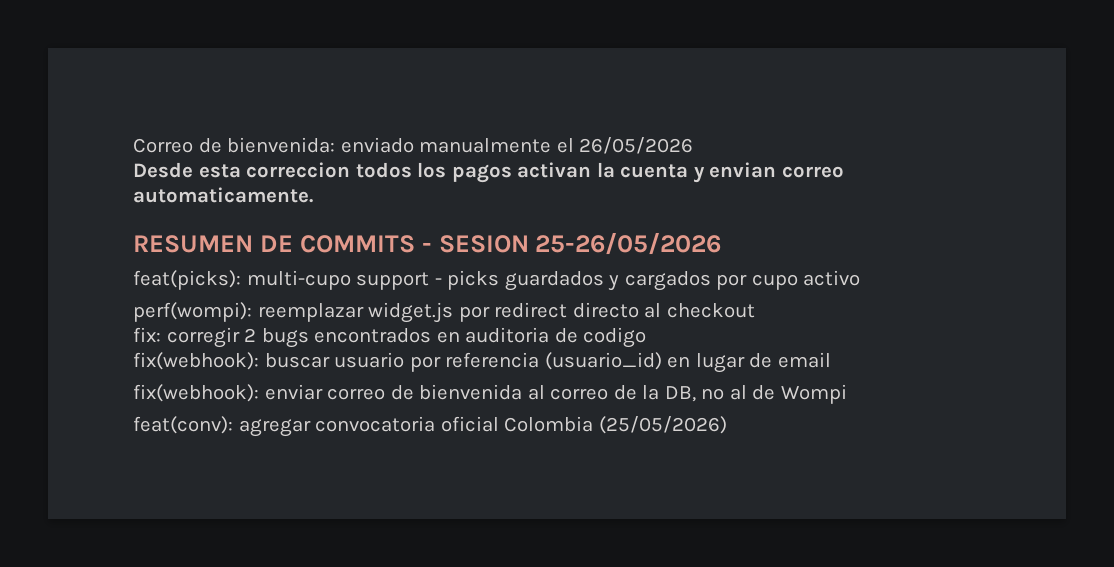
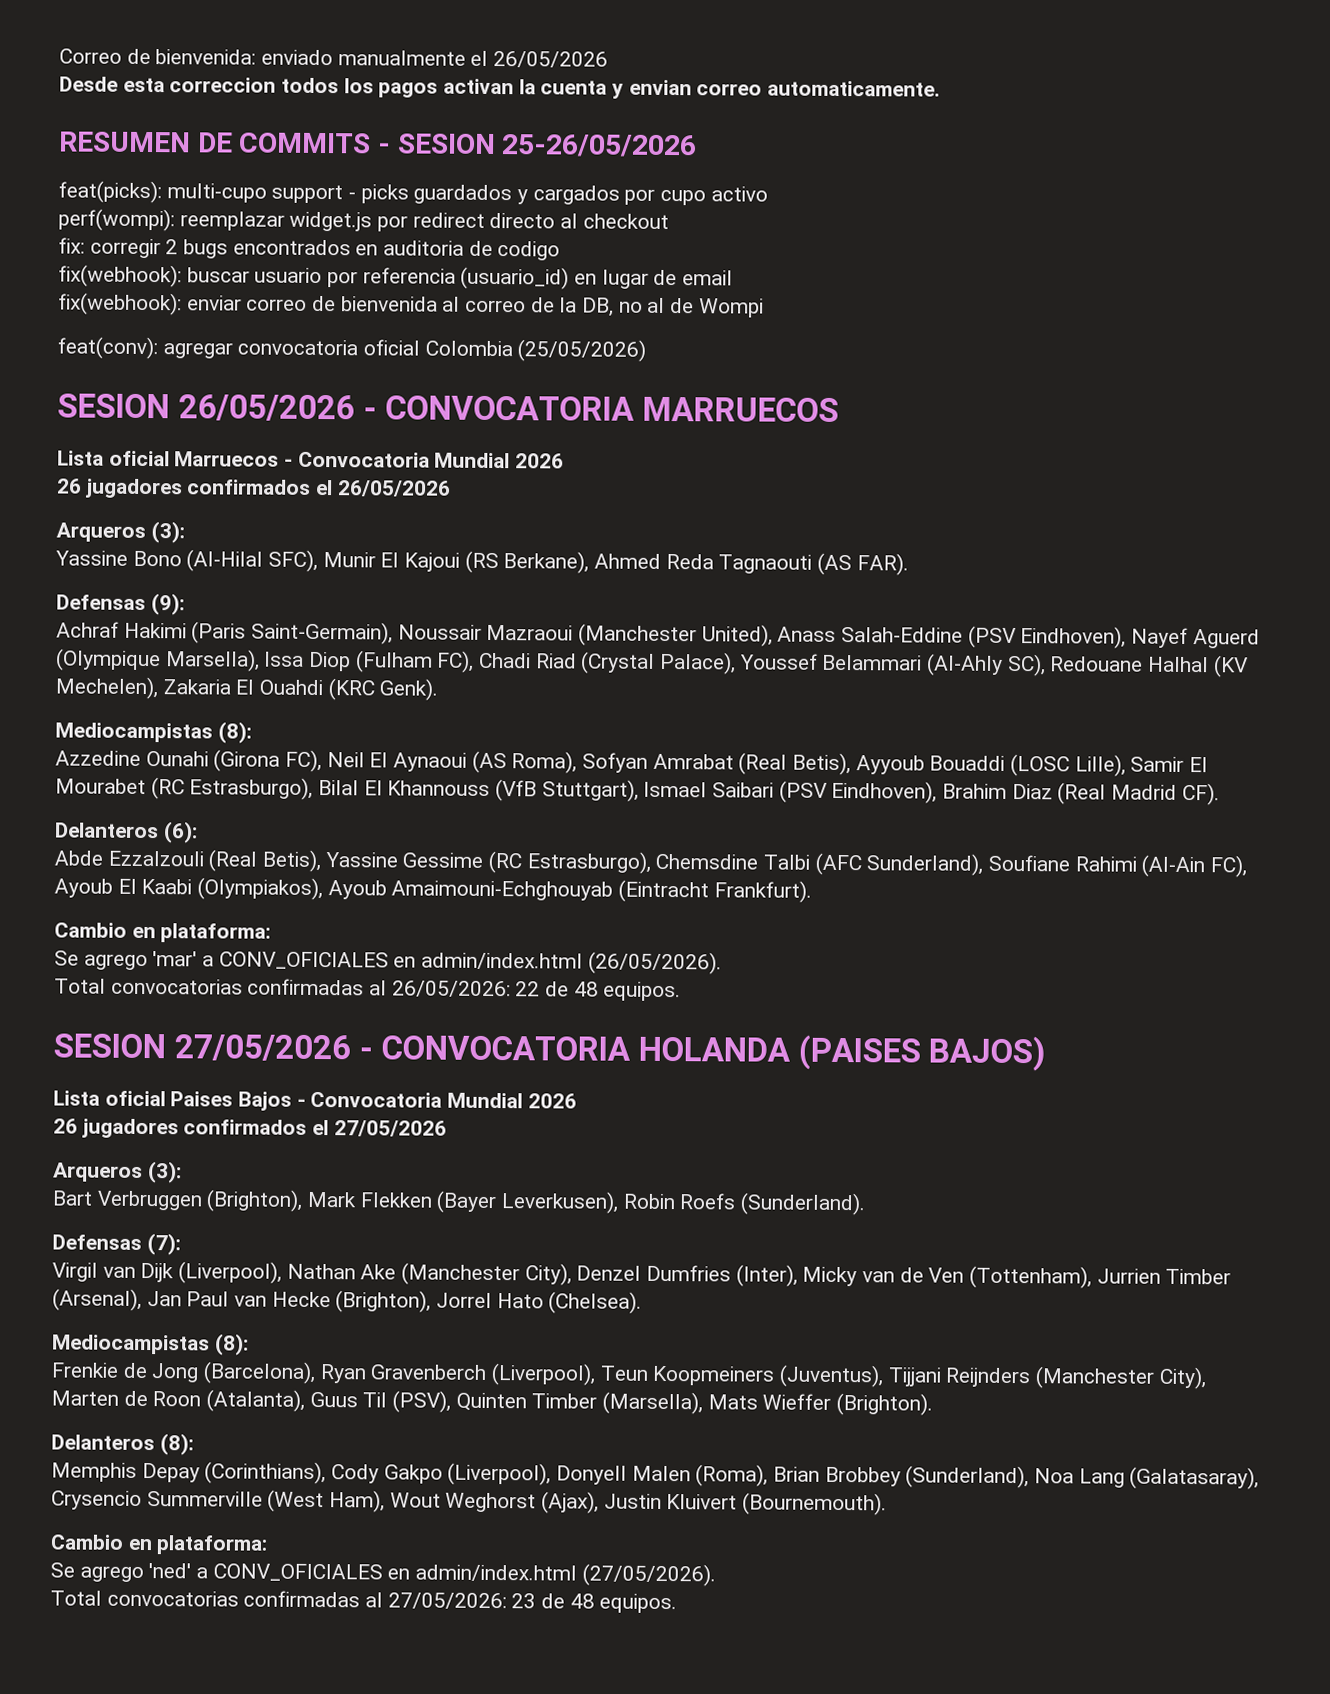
+ SESION 26/05/2026 - CONVOCATORIA MARRUECOS
+ Lista oficial Marruecos - Convocatoria Mundial 2026
+ 26 jugadores confirmados el 26/05/2026
+ Arqueros (3):
+ Yassine Bono (Al-Hilal SFC), Munir El Kajoui (RS Berkane), Ahmed Reda Tagnaouti (AS FAR).
+ Defensas (9):
+ Achraf Hakimi (Paris Saint-Germain), Noussair Mazraoui (Manchester United), Anass Salah-Eddine (PSV Eindhoven), Nayef Aguerd (Olympique Marsella), Issa Diop (Fulham FC), Chadi Riad (Crystal Palace), Youssef Belammari (Al-Ahly SC), Redouane Halhal (KV Mechelen), Zakaria El Ouahdi (KRC Genk).
+ Mediocampistas (8):
+ Azzedine Ounahi (Girona FC), Neil El Aynaoui (AS Roma), Sofyan Amrabat (Real Betis), Ayyoub Bouaddi (LOSC Lille), Samir El Mourabet (RC Estrasburgo), Bilal El Khannouss (VfB Stuttgart), Ismael Saibari (PSV Eindhoven), Brahim Diaz (Real Madrid CF).
+ Delanteros (6):
+ Abde Ezzalzouli (Real Betis), Yassine Gessime (RC Estrasburgo), Chemsdine Talbi (AFC Sunderland), Soufiane Rahimi (Al-Ain FC), Ayoub El Kaabi (Olympiakos), Ayoub Amaimouni-Echghouyab (Eintracht Frankfurt).
+ Cambio en plataforma:
+ Se agrego 'mar' a CONV_OFICIALES en admin/index.html (26/05/2026).
+ Total convocatorias confirmadas al 26/05/2026: 22 de 48 equipos.
+ SESION 27/05/2026 - CONVOCATORIA HOLANDA (PAISES BAJOS)
+ Lista oficial Paises Bajos - Convocatoria Mundial 2026
+ 26 jugadores confirmados el 27/05/2026
+ Arqueros (3):
+ Bart Verbruggen (Brighton), Mark Flekken (Bayer Leverkusen), Robin Roefs (Sunderland).
+ Defensas (7):
+ Virgil van Dijk (Liverpool), Nathan Ake (Manchester City), Denzel Dumfries (Inter), Micky van de Ven (Tottenham), Jurrien Timber (Arsenal), Jan Paul van Hecke (Brighton), Jorrel Hato (Chelsea).
+ Mediocampistas (8):
+ Frenkie de Jong (Barcelona), Ryan Gravenberch (Liverpool), Teun Koopmeiners (Juventus), Tijjani Reijnders (Manchester City), Marten de Roon (Atalanta), Guus Til (PSV), Quinten Timber (Marsella), Mats Wieffer (Brighton).
+ Delanteros (8):
+ Memphis Depay (Corinthians), Cody Gakpo (Liverpool), Donyell Malen (Roma), Brian Brobbey (Sunderland), Noa Lang (Galatasaray), Crysencio Summerville (West Ham), Wout Weghorst (Ajax), Justin Kluivert (Bournemouth).
+ Cambio en plataforma:
+ Se agrego 'ned' a CONV_OFICIALES en admin/index.html (27/05/2026).
+ Total convocatorias confirmadas al 27/05/2026: 23 de 48 equipos.

